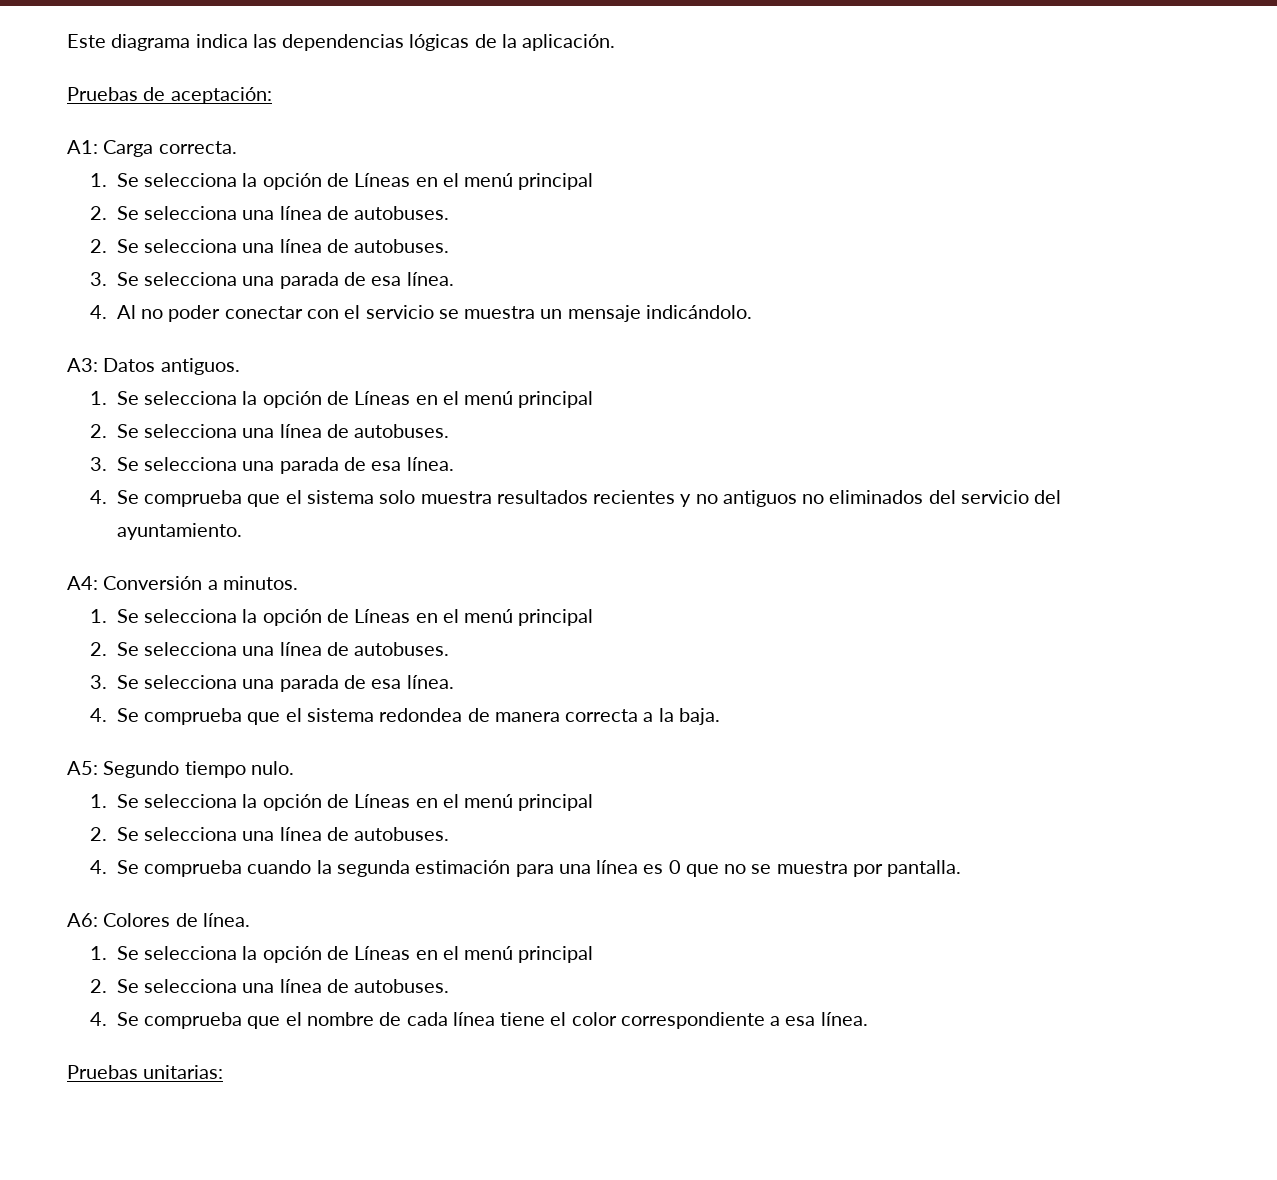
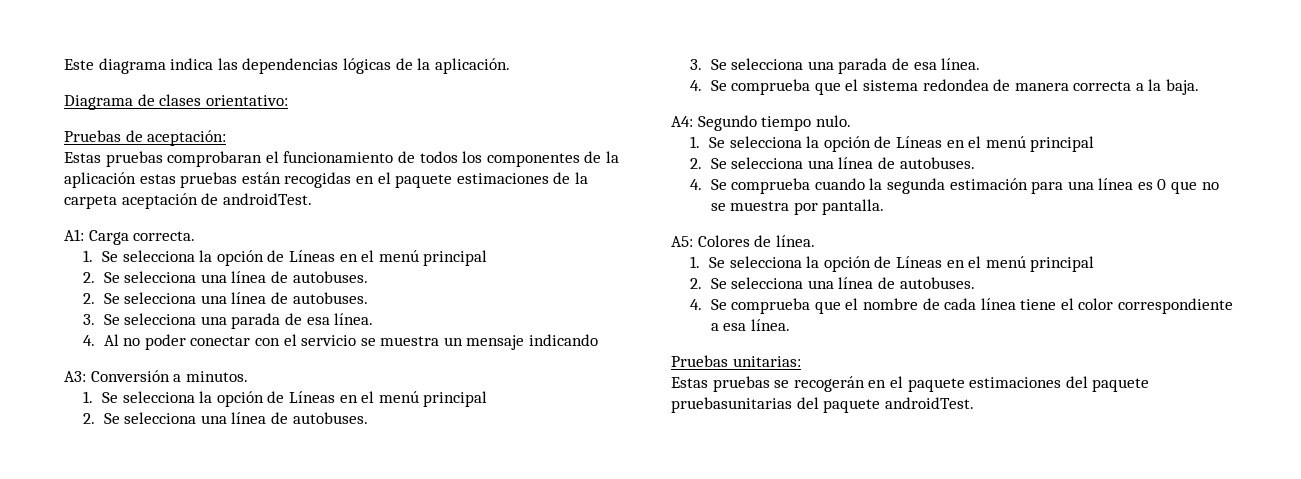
+ Diagrama de clases orientativo:
+ Estas pruebas comprobaran el funcionamiento de todos los componentes de la aplicación estas pruebas están recogidas en el paquete estimaciones de la carpeta aceptación de androidTest.
- 4. Al no poder conectar con el servicio se muestra un mensaje indicándolo.
+ 4. Al no poder conectar con el servicio se muestra un mensaje indicando
- A3: Datos antiguos.
- 1. Se selecciona la opción de Líneas en el menú principal
- 2. Se selecciona una línea de autobuses.
- 3. Se selecciona una parada de esa línea.
- 4. Se comprueba que el sistema solo muestra resultados recientes y no antiguos no eliminados del servicio del ayuntamiento.
- A4: Conversión a minutos.
+ A3: Conversión a minutos.
- A5: Segundo tiempo nulo.
+ A4: Segundo tiempo nulo.
- A6: Colores de línea.
+ A5: Colores de línea.
+ Estas pruebas se recogerán en el paquete estimaciones del paquete pruebasunitarias del paquete androidTest.

